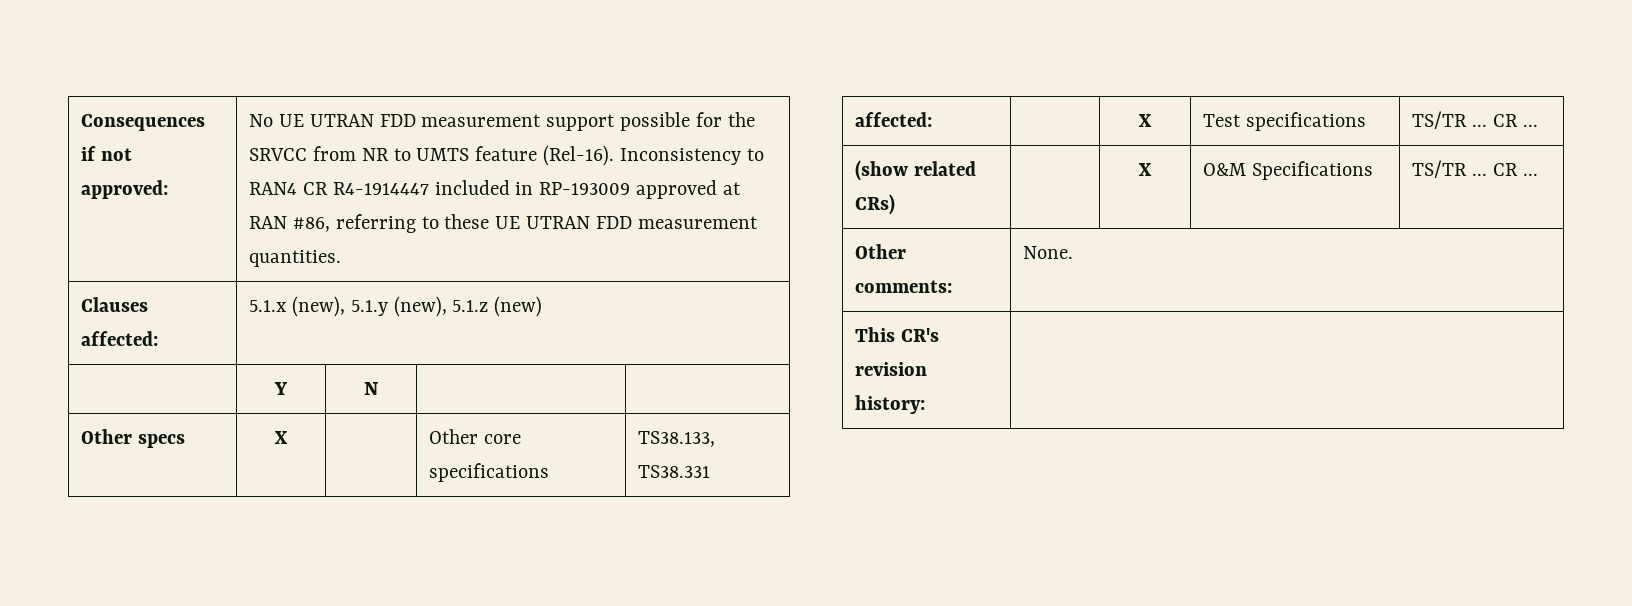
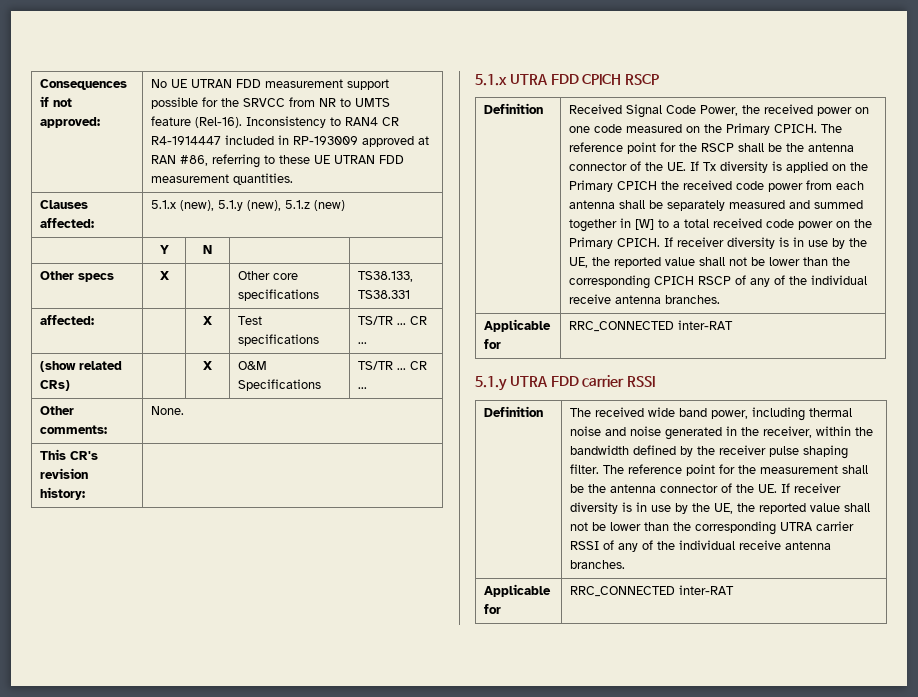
+ 5.1.x UTRA FDD CPICH RSCP
+ Definition | Received Signal Code Power, the received power on one code measured on the Primary CPICH. The reference point for the RSCP shall be the antenna connector of the UE. If Tx diversity is applied on the Primary CPICH the received code power from each antenna shall be separately measured and summed together in [W] to a total received code power on the Primary CPICH. If receiver diversity is in use by the UE, the reported value shall not be lower than the corresponding CPICH RSCP of any of the individual receive antenna branches.
+ Applicable for | RRC_CONNECTED inter-RAT
+ 5.1.y UTRA FDD carrier RSSI
+ Definition | The received wide band power, including thermal noise and noise generated in the receiver, within the bandwidth defined by the receiver pulse shaping filter. The reference point for the measurement shall be the antenna connector of the UE. If receiver diversity is in use by the UE, the reported value shall not be lower than the corresponding UTRA carrier RSSI of any of the individual receive antenna branches.
+ Applicable for | RRC_CONNECTED inter-RAT

